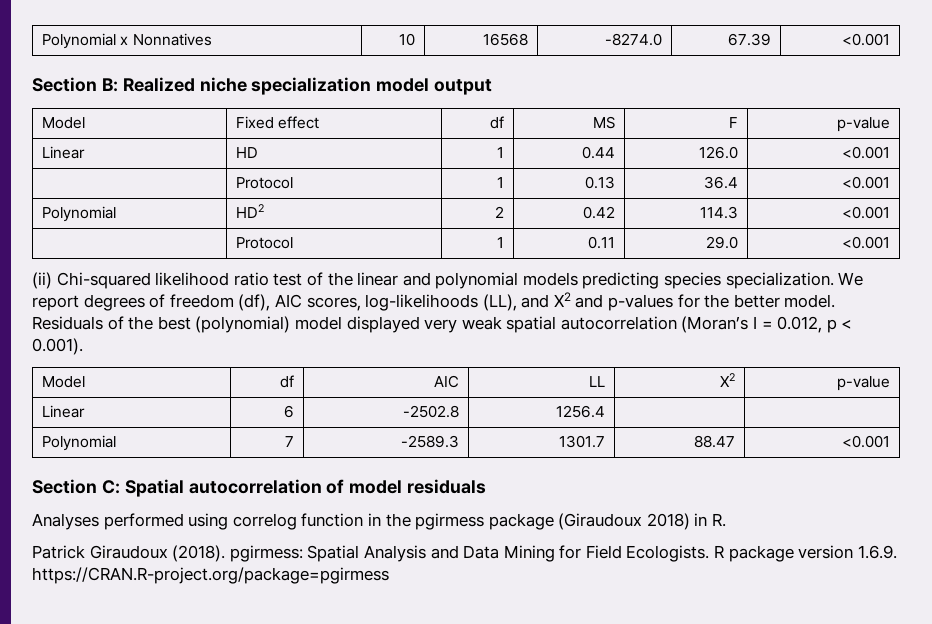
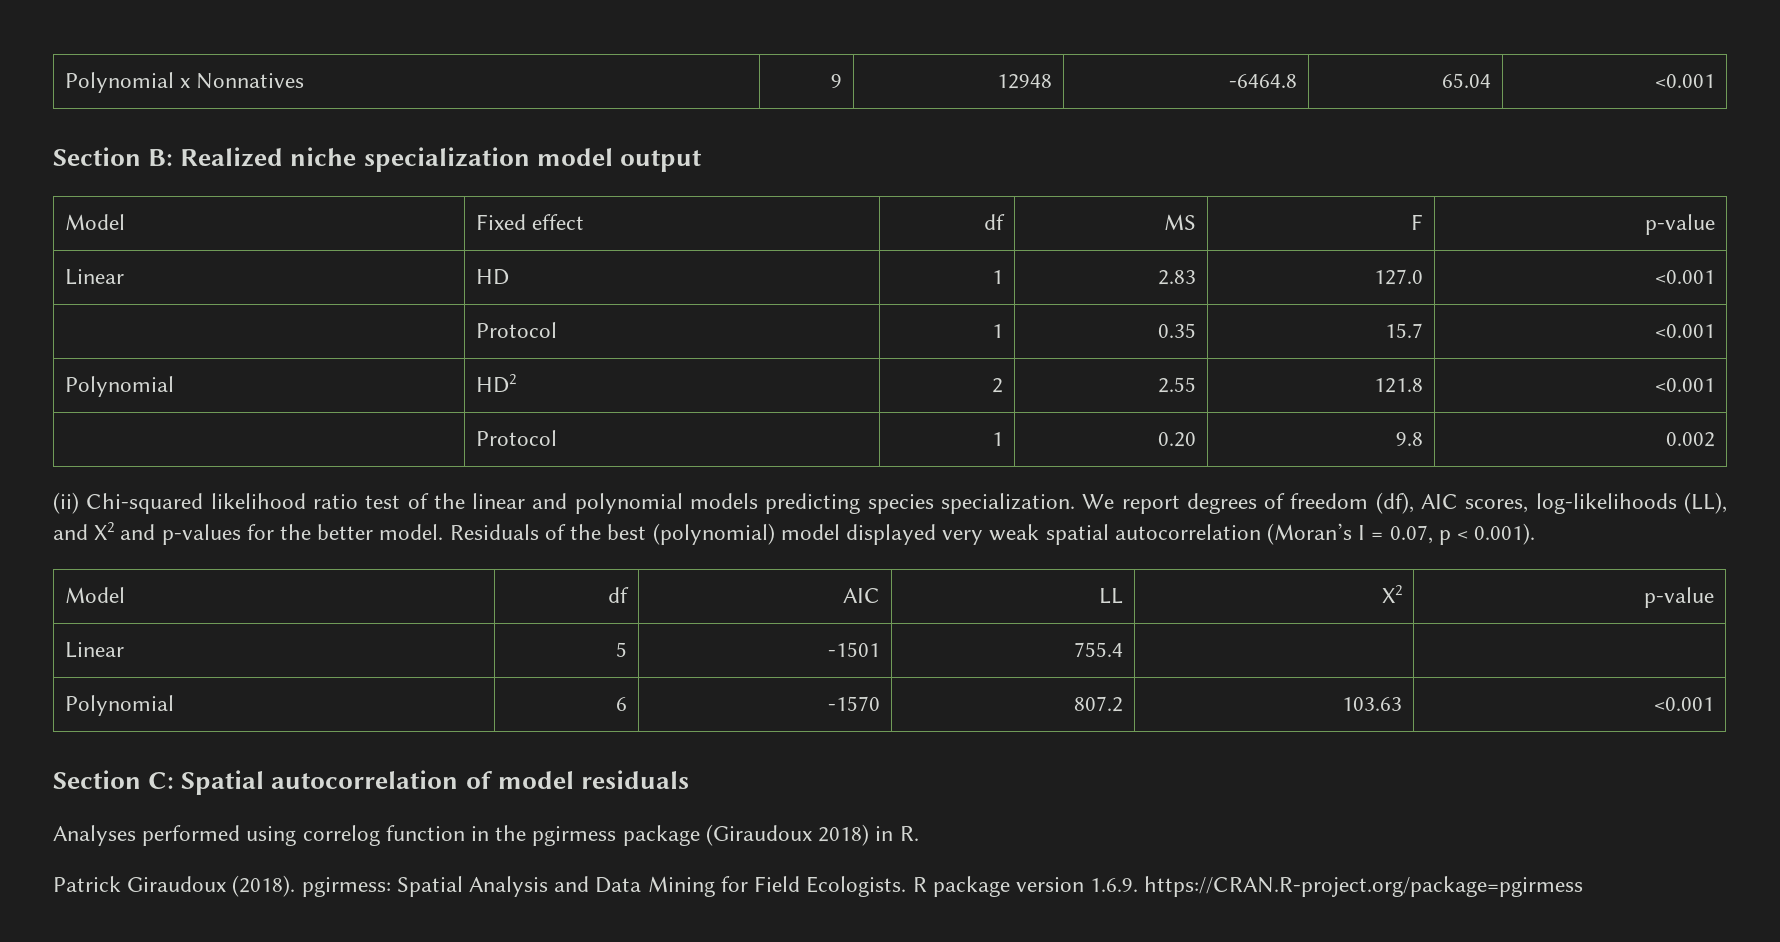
- Polynomial x Nonnatives | 10 | 16568 | -8274.0 | 67.39 | <0.001
+ Polynomial x Nonnatives | 9 | 12948 | -6464.8 | 65.04 | <0.001
- Linear | HD | 1 | 0.44 | 126.0 | <0.001
- | Protocol | 1 | 0.13 | 36.4 | <0.001
+ Linear | HD | 1 | 2.83 | 127.0 | <0.001
+ | Protocol | 1 | 0.35 | 15.7 | <0.001
- Polynomial | HD2 | 2 | 0.42 | 114.3 | <0.001
- | Protocol | 1 | 0.11 | 29.0 | <0.001
+ Polynomial | HD2 | 2 | 2.55 | 121.8 | <0.001
+ | Protocol | 1 | 0.20 | 9.8 | 0.002
- Residuals of the best (polynomial) model displayed very weak spatial autocorrelation (Moran’s I = 0.012, p < 0.001).
+ Residuals of the best (polynomial) model displayed very weak spatial autocorrelation (Moran’s I = 0.07, p < 0.001).
- Linear | 6 | -2502.8 | 1256.4 | |
- Polynomial | 7 | -2589.3 | 1301.7 | 88.47 | <0.001
+ Linear | 5 | -1501 | 755.4 | |
+ Polynomial | 6 | -1570 | 807.2 | 103.63 | <0.001

